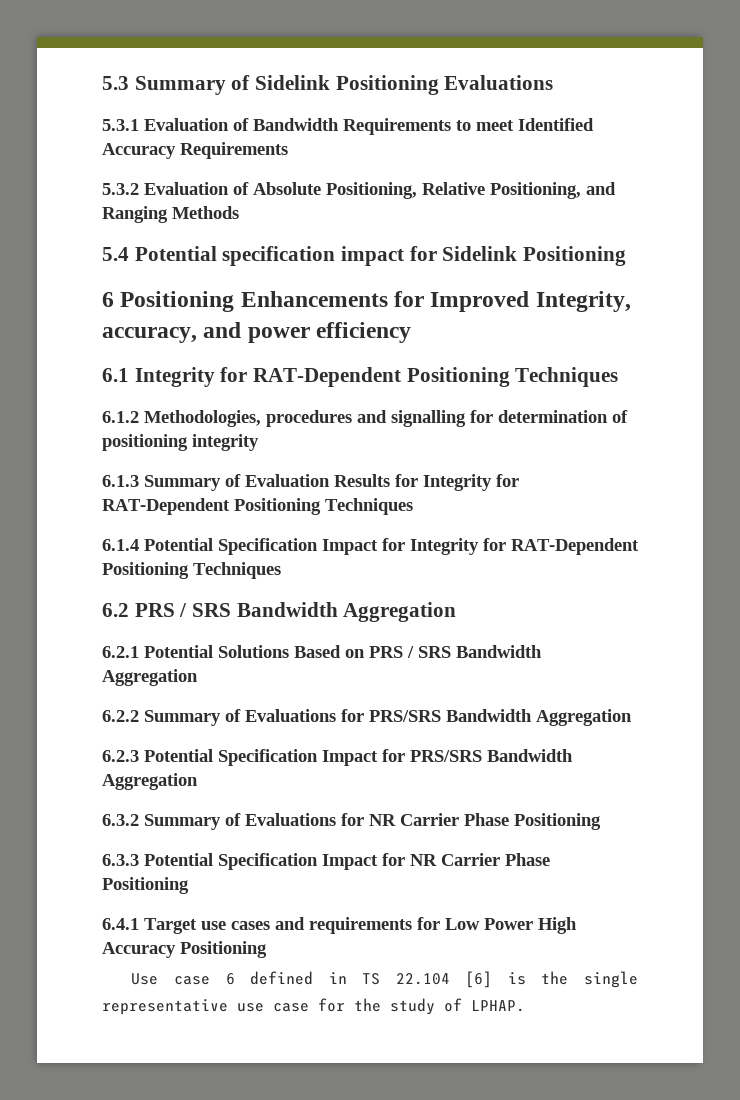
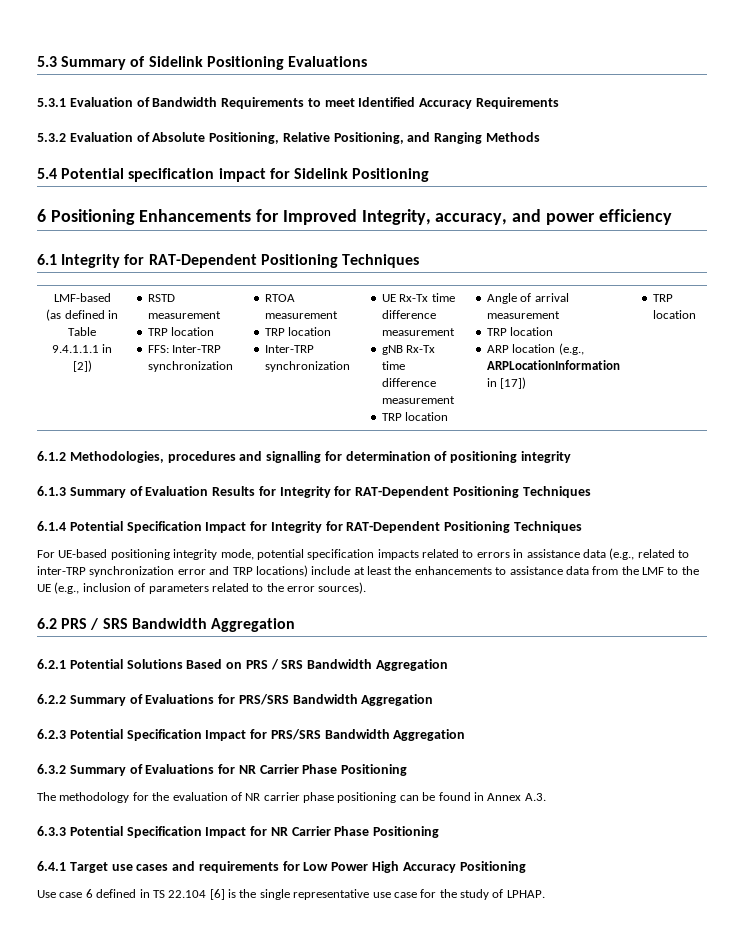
+ LMF-based (as defined in Table 9.4.1.1.1 in [2]) | RSTD measurement
+ TRP location
+ FFS: Inter-TRP synchronization | RTOA measurement
+ TRP location
+ Inter-TRP synchronization | UE Rx-Tx time difference measurement
+ gNB Rx-Tx time difference measurement
+ TRP location | Angle of arrival measurement
+ TRP location
+ ARP location (e.g., ARPLocationInformation in [17]) | TRP location
+ For UE-based positioning integrity mode, potential specification impacts related to errors in assistance data (e.g., related to inter-TRP synchronization error and TRP locations) include at least the enhancements to assistance data from the LMF to the UE (e.g., inclusion of parameters related to the error sources).
+ The methodology for the evaluation of NR carrier phase positioning can be found in Annex A.3.

